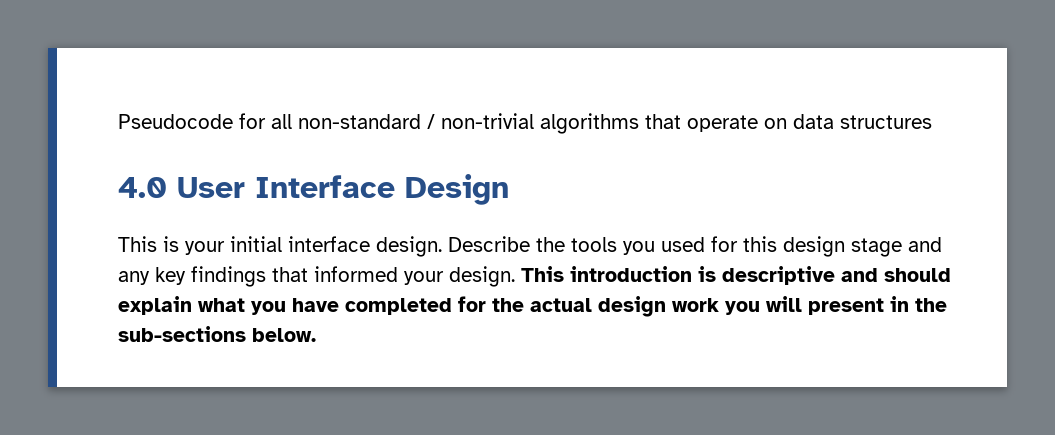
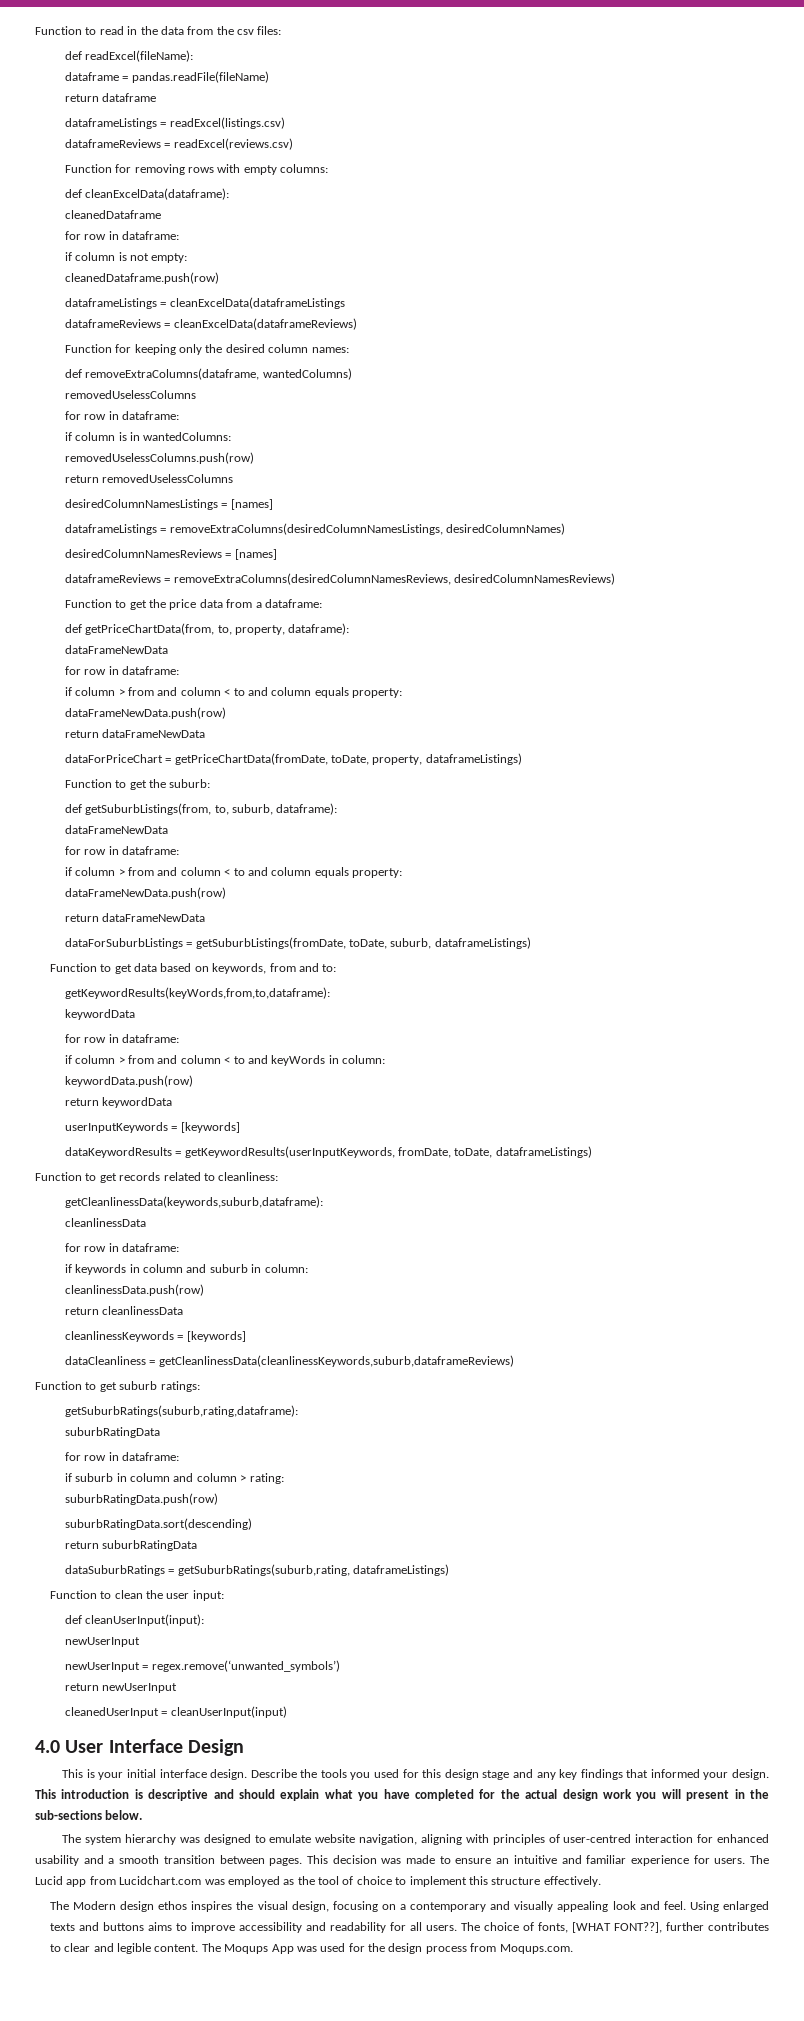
- Pseudocode for all non-standard / non-trivial algorithms that operate on data structures
+ Function to read in the data from the csv files:
+ def readExcel(fileName):
+ dataframe = pandas.readFile(fileName)
+ return dataframe
+ dataframeListings = readExcel(listings.csv)
+ dataframeReviews = readExcel(reviews.csv)
+ Function for removing rows with empty columns:
+ def cleanExcelData(dataframe):
+ cleanedDataframe
+ for row in dataframe:
+ if column is not empty:
+ cleanedDataframe.push(row)
+ dataframeListings = cleanExcelData(dataframeListings
+ dataframeReviews = cleanExcelData(dataframeReviews)
+ Function for keeping only the desired column names:
+ def removeExtraColumns(dataframe, wantedColumns)
+ removedUselessColumns
+ for row in dataframe:
+ if column is in wantedColumns:
+ removedUselessColumns.push(row)
+ return removedUselessColumns
+ desiredColumnNamesListings = [names]
+ dataframeListings = removeExtraColumns(desiredColumnNamesListings, desiredColumnNames)
+ desiredColumnNamesReviews = [names]
+ dataframeReviews = removeExtraColumns(desiredColumnNamesReviews, desiredColumnNamesReviews)
+ Function to get the price data from a dataframe:
+ def getPriceChartData(from, to, property, dataframe):
+ dataFrameNewData
+ for row in dataframe:
+ if column > from and column < to and column equals property:
+ dataFrameNewData.push(row)
+ return dataFrameNewData
+ dataForPriceChart = getPriceChartData(fromDate, toDate, property, dataframeListings)
+ Function to get the suburb:
+ def getSuburbListings(from, to, suburb, dataframe):
+ dataFrameNewData
+ for row in dataframe:
+ if column > from and column < to and column equals property:
+ dataFrameNewData.push(row)
+ return dataFrameNewData
+ dataForSuburbListings = getSuburbListings(fromDate, toDate, suburb, dataframeListings)
+ Function to get data based on keywords, from and to:
+ getKeywordResults(keyWords,from,to,dataframe):
+ keywordData
+ for row in dataframe:
+ if column > from and column < to and keyWords in column:
+ keywordData.push(row)
+ return keywordData
+ userInputKeywords = [keywords]
+ dataKeywordResults = getKeywordResults(userInputKeywords, fromDate, toDate, dataframeListings)
+ Function to get records related to cleanliness:
+ getCleanlinessData(keywords,suburb,dataframe):
+ cleanlinessData
+ for row in dataframe:
+ if keywords in column and suburb in column:
+ cleanlinessData.push(row)
+ return cleanlinessData
+ cleanlinessKeywords = [keywords]
+ dataCleanliness = getCleanlinessData(cleanlinessKeywords,suburb,dataframeReviews)
+ Function to get suburb ratings:
+ getSuburbRatings(suburb,rating,dataframe):
+ suburbRatingData
+ for row in dataframe:
+ if suburb in column and column > rating:
+ suburbRatingData.push(row)
+ suburbRatingData.sort(descending)
+ return suburbRatingData
+ dataSuburbRatings = getSuburbRatings(suburb,rating, dataframeListings)
+ Function to clean the user input:
+ def cleanUserInput(input):
+ newUserInput
+ newUserInput = regex.remove(‘unwanted_symbols’)
+ return newUserInput
+ cleanedUserInput = cleanUserInput(input)
+ The system hierarchy was designed to emulate website navigation, aligning with principles of user-centred interaction for enhanced usability and a smooth transition between pages. This decision was made to ensure an intuitive and familiar experience for users. The Lucid app from Lucidchart.com was employed as the tool of choice to implement this structure effectively.
+ The Modern design ethos inspires the visual design, focusing on a contemporary and visually appealing look and feel. Using enlarged texts and buttons aims to improve accessibility and readability for all users. The choice of fonts, [WHAT FONT??], further contributes to clear and legible content. The Moqups App was used for the design process from Moqups.com.

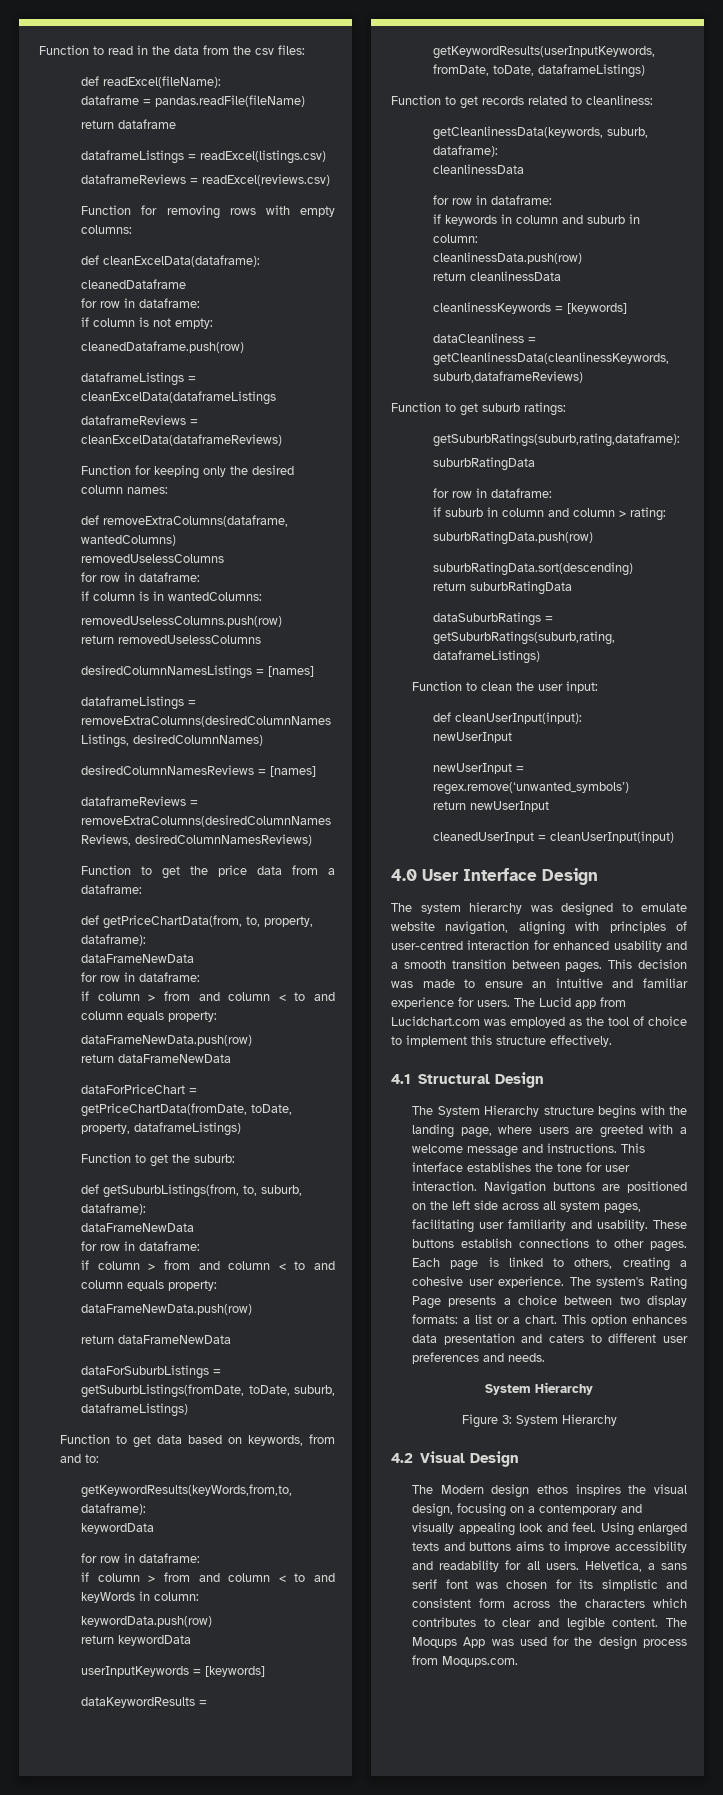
- getCleanlinessData(keywords,suburb,dataframe):
+ getCleanlinessData(keywords, suburb, dataframe):
- This is your initial interface design. Describe the tools you used for this design stage and any key findings that informed your design. This introduction is descriptive and should explain what you have completed for the actual design work you will present in the sub-sections below.
+ 4.1 Structural Design
+ The System Hierarchy structure begins with the landing page, where users are greeted with a welcome message and instructions. This interface establishes the tone for user interaction. Navigation buttons are positioned on the left side across all system pages, facilitating user familiarity and usability. These buttons establish connections to other pages. Each page is linked to others, creating a cohesive user experience. The system's Rating Page presents a choice between two display formats: a list or a chart. This option enhances data presentation and caters to different user preferences and needs.
+ System Hierarchy
+ Figure 3: System Hierarchy
+ 4.2 Visual Design
- The choice of fonts, [WHAT FONT??], further contributes to clear and legible content.
+ Helvetica, a sans serif font was chosen for its simplistic and consistent form across the characters which contributes to clear and legible content.

